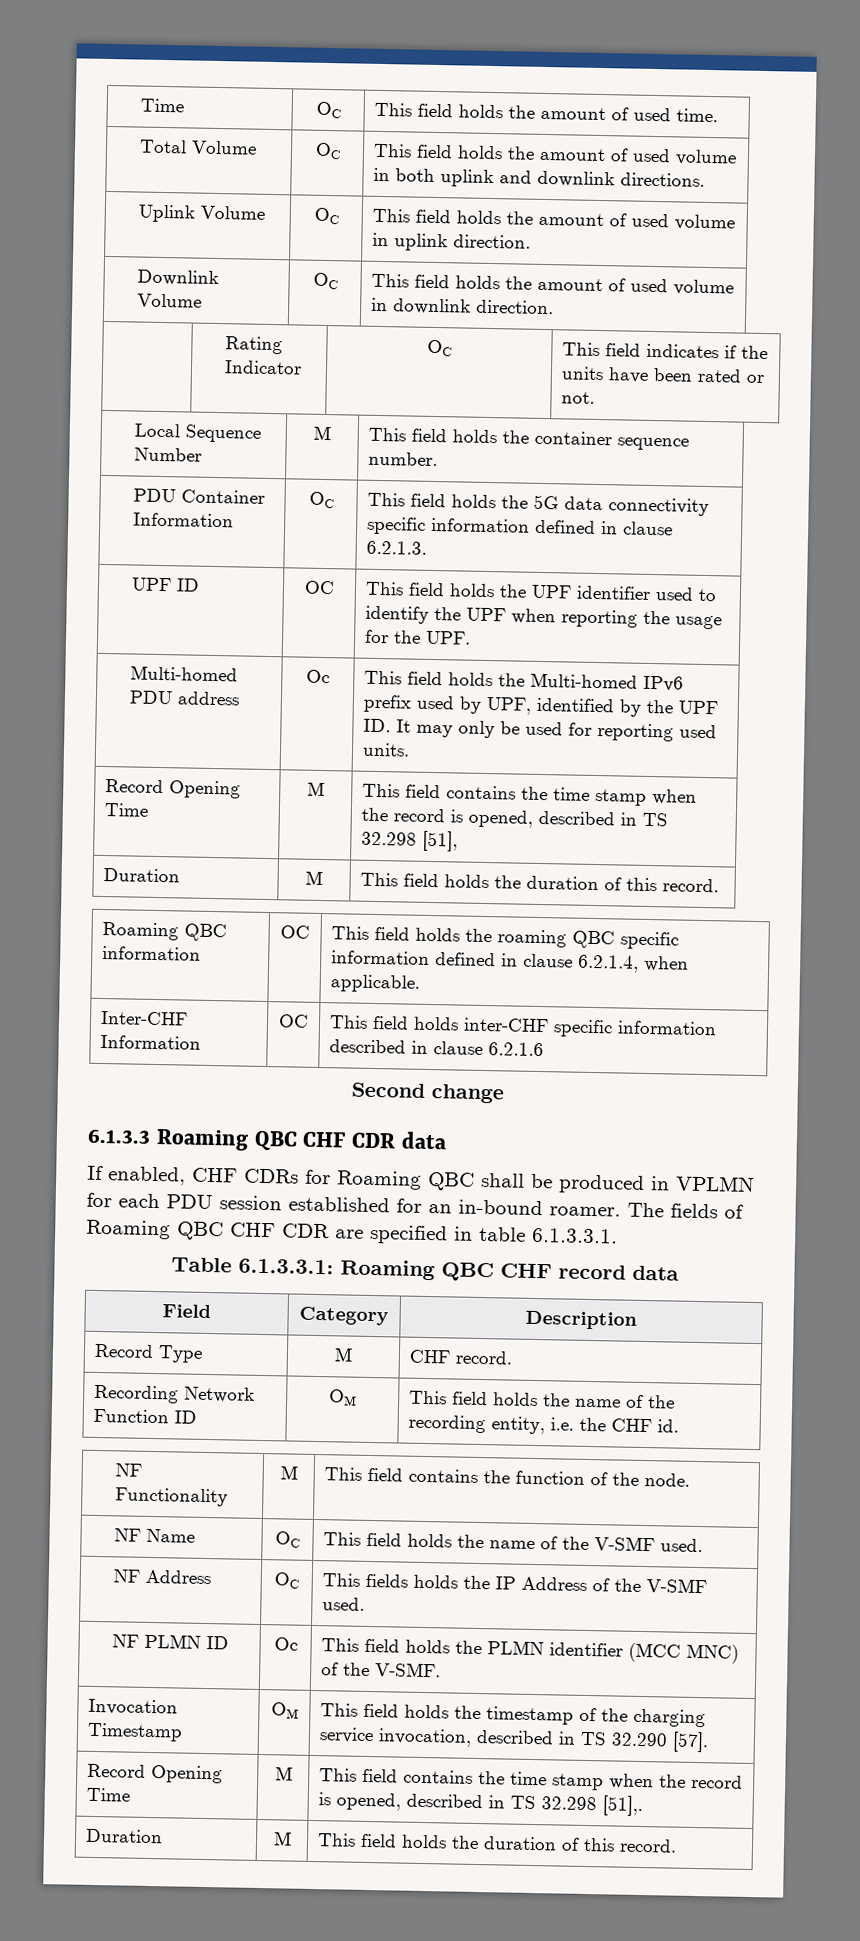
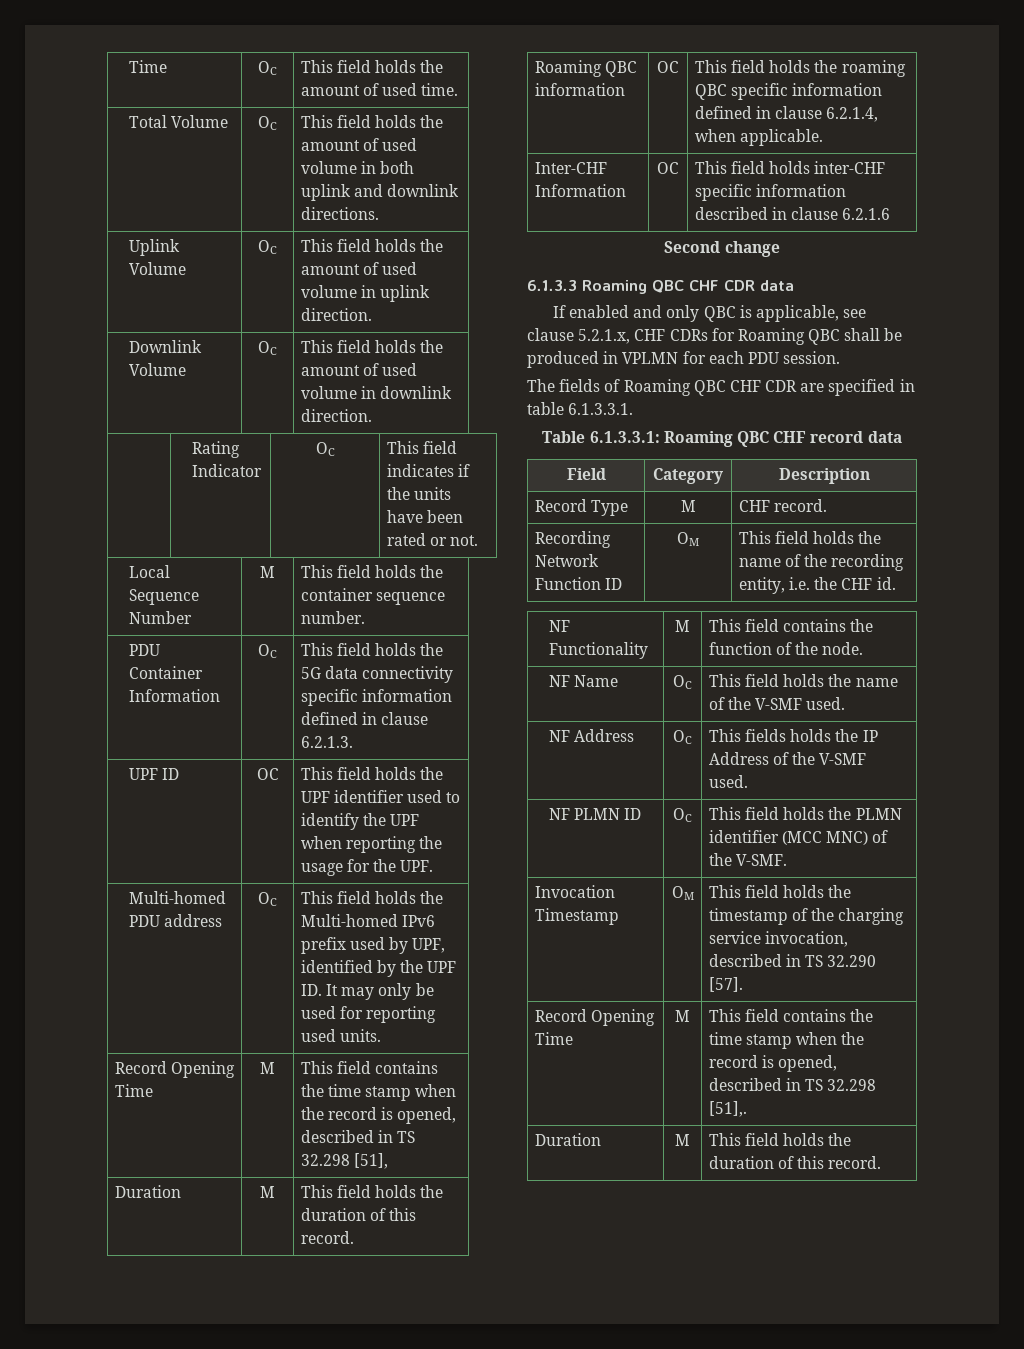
- Multi-homed PDU address | Oc | This field holds the Multi-homed IPv6 prefix used by UPF, identified by the UPF ID. It may only be used for reporting used units.
+ Multi-homed PDU address | OC | This field holds the Multi-homed IPv6 prefix used by UPF, identified by the UPF ID. It may only be used for reporting used units.
- If enabled, CHF CDRs for Roaming QBC shall be produced in VPLMN for each PDU session established for an in-bound roamer. The fields of Roaming QBC CHF CDR are specified in table 6.1.3.3.1.
+ If enabled and only QBC is applicable, see clause 5.2.1.x, CHF CDRs for Roaming QBC shall be produced in VPLMN for each PDU session.
+ The fields of Roaming QBC CHF CDR are specified in table 6.1.3.3.1.
- NF PLMN ID | Oc | This field holds the PLMN identifier (MCC MNC) of the V-SMF.
+ NF PLMN ID | OC | This field holds the PLMN identifier (MCC MNC) of the V-SMF.

